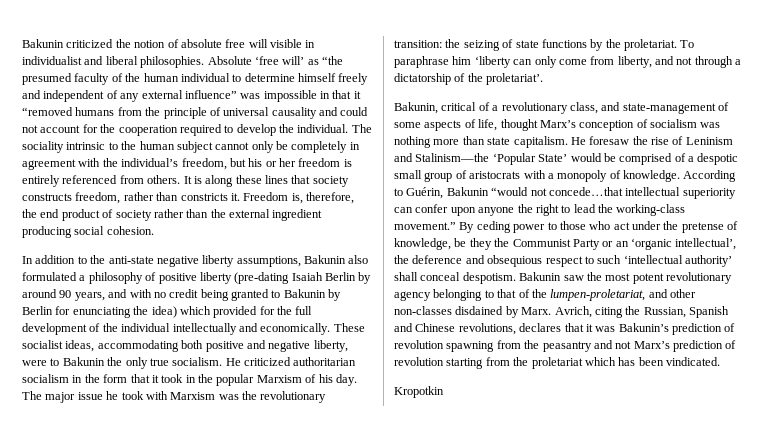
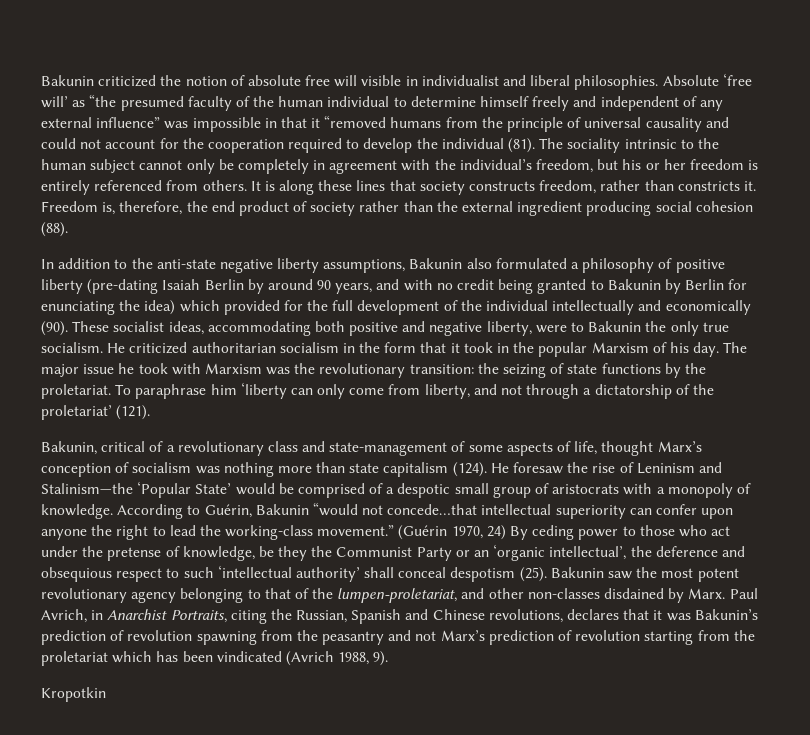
- Absolute ‘free will’ as “the presumed faculty of the human individual to determine himself freely and independent of any external influence” was impossible in that it “removed humans from the principle of universal causality and could not account for the cooperation required to develop the individual.
+ Absolute ‘free will’ as “the presumed faculty of the human individual to determine himself freely and independent of any external influence” was impossible in that it “removed humans from the principle of universal causality and could not account for the cooperation required to develop the individual (81).
- Freedom is, therefore, the end product of society rather than the external ingredient producing social cohesion.
+ Freedom is, therefore, the end product of society rather than the external ingredient producing social cohesion (88).
- In addition to the anti-state negative liberty assumptions, Bakunin also formulated a philosophy of positive liberty (pre-dating Isaiah Berlin by around 90 years, and with no credit being granted to Bakunin by Berlin for enunciating the idea) which provided for the full development of the individual intellectually and economically.
+ In addition to the anti-state negative liberty assumptions, Bakunin also formulated a philosophy of positive liberty (pre-dating Isaiah Berlin by around 90 years, and with no credit being granted to Bakunin by Berlin for enunciating the idea) which provided for the full development of the individual intellectually and economically (90).
- To paraphrase him ‘liberty can only come from liberty, and not through a dictatorship of the proletariat’.
+ To paraphrase him ‘liberty can only come from liberty, and not through a dictatorship of the proletariat’ (121).
- Bakunin, critical of a revolutionary class, and state-management of some aspects of life, thought Marx’s conception of socialism was nothing more than state capitalism.
+ Bakunin, critical of a revolutionary class and state-management of some aspects of life, thought Marx’s conception of socialism was nothing more than state capitalism (124).
- By ceding power to those who act under the pretense of knowledge, be they the Communist Party or an ‘organic intellectual’, the deference and obsequious respect to such ‘intellectual authority’ shall conceal despotism.
+ (Guérin 1970, 24) By ceding power to those who act under the pretense of knowledge, be they the Communist Party or an ‘organic intellectual’, the deference and obsequious respect to such ‘intellectual authority’ shall conceal despotism (25).
- Avrich, citing the Russian, Spanish and Chinese revolutions, declares that it was Bakunin’s prediction of revolution spawning from the peasantry and not Marx’s prediction of revolution starting from the proletariat which has been vindicated.
+ Paul Avrich, in Anarchist Portraits, citing the Russian, Spanish and Chinese revolutions, declares that it was Bakunin’s prediction of revolution spawning from the peasantry and not Marx’s prediction of revolution starting from the proletariat which has been vindicated (Avrich 1988, 9).

